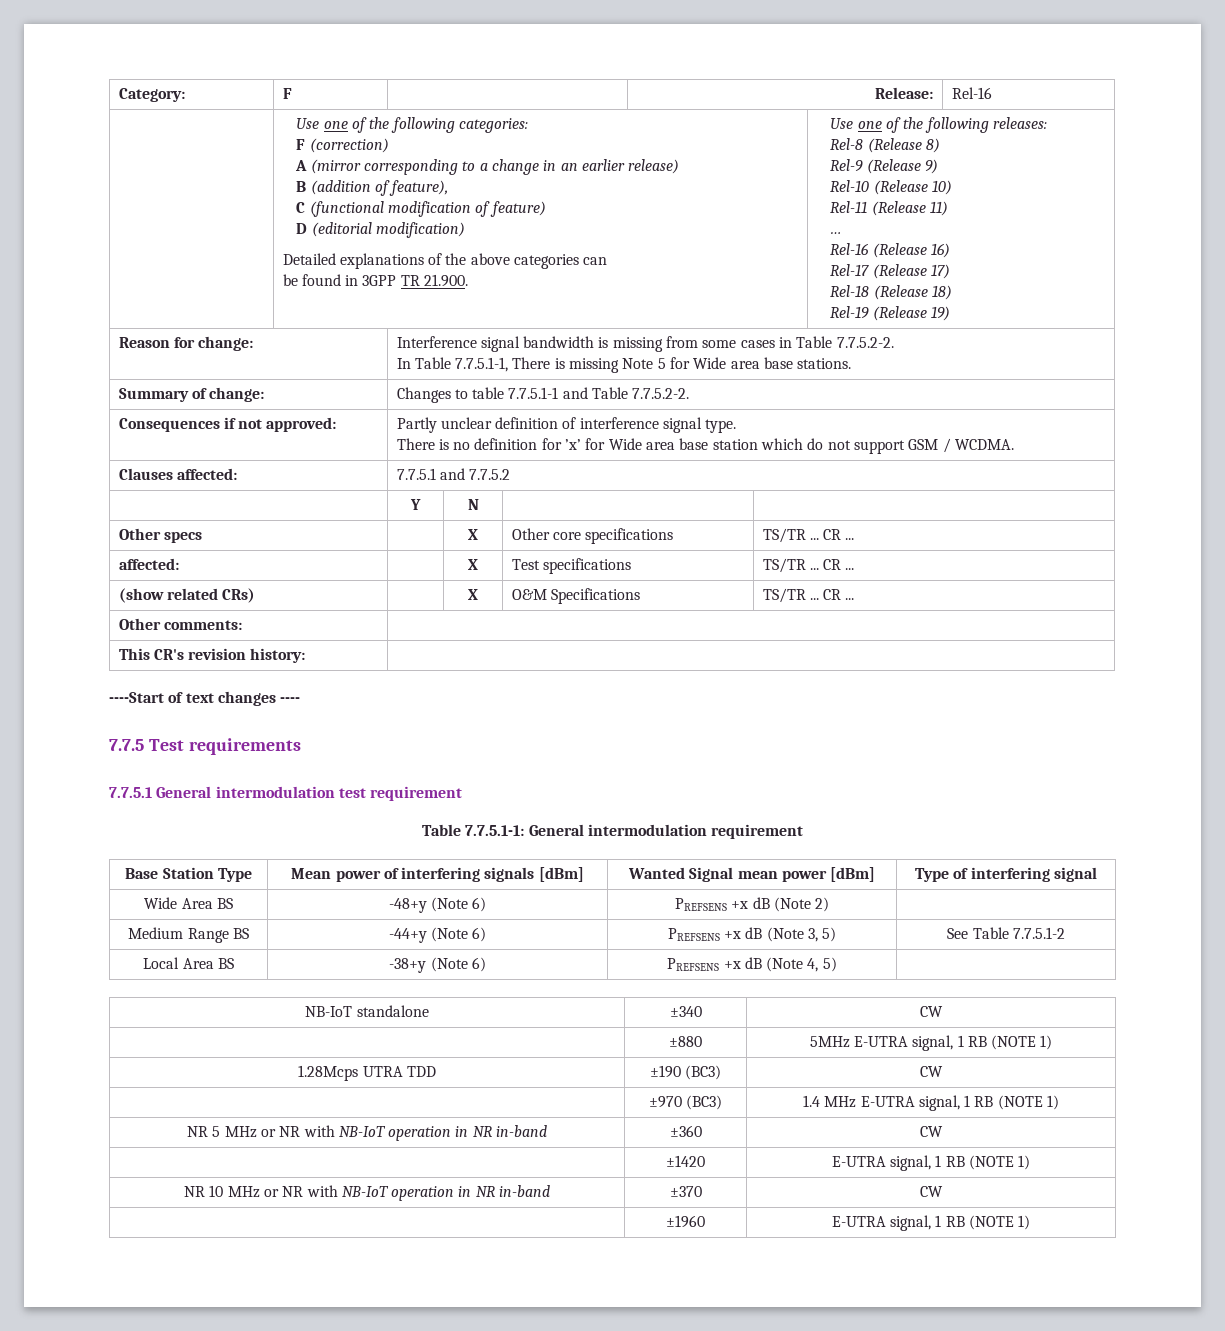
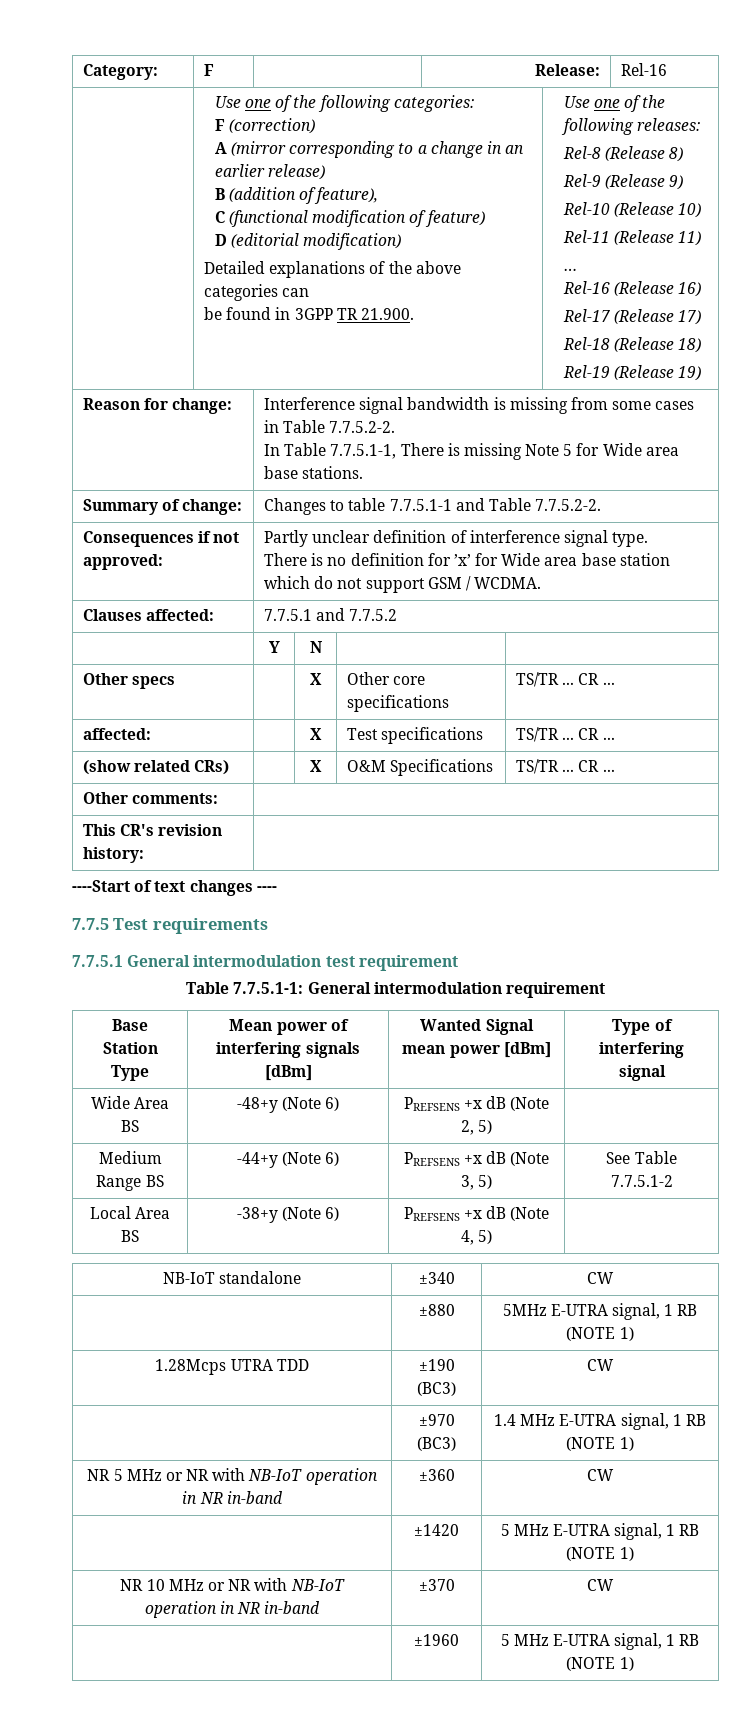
- Wide Area BS | -48+y (Note 6) | PREFSENS +x dB (Note 2) |
+ Wide Area BS | -48+y (Note 6) | PREFSENS +x dB (Note 2, 5) |
- | ±1420 | E-UTRA signal, 1 RB (NOTE 1)
+ | ±1420 | 5 MHz E-UTRA signal, 1 RB (NOTE 1)
- | ±1960 | E-UTRA signal, 1 RB (NOTE 1)
+ | ±1960 | 5 MHz E-UTRA signal, 1 RB (NOTE 1)

